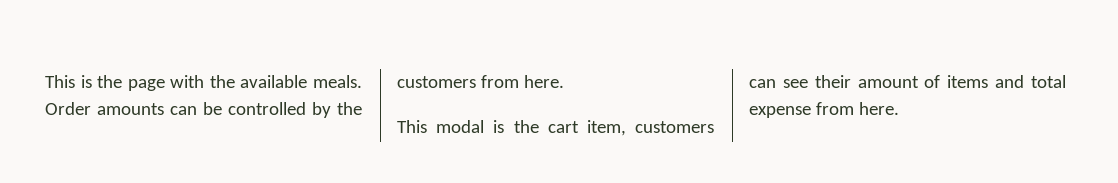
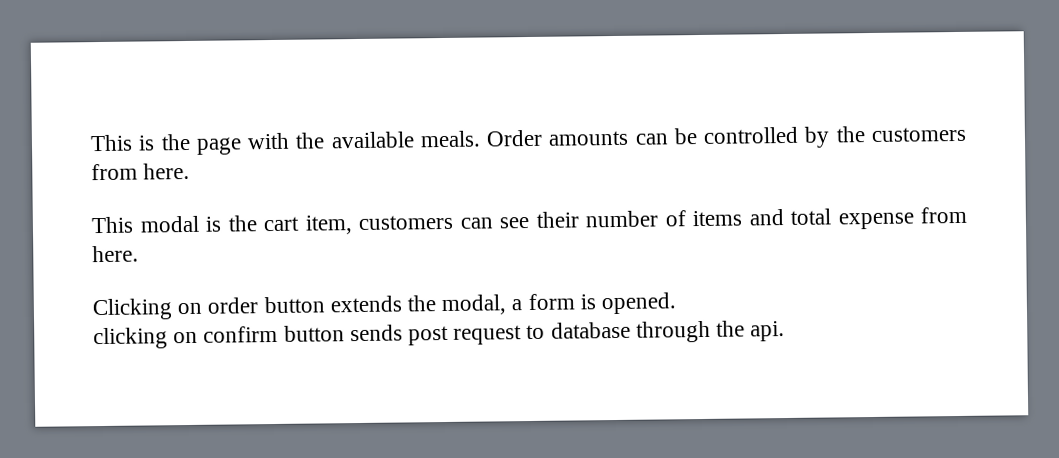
- This modal is the cart item, customers can see their amount of items and total expense from here.
+ This modal is the cart item, customers can see their number of items and total expense from here.
+ Clicking on order button extends the modal, a form is opened.
+ clicking on confirm button sends post request to database through the api.

